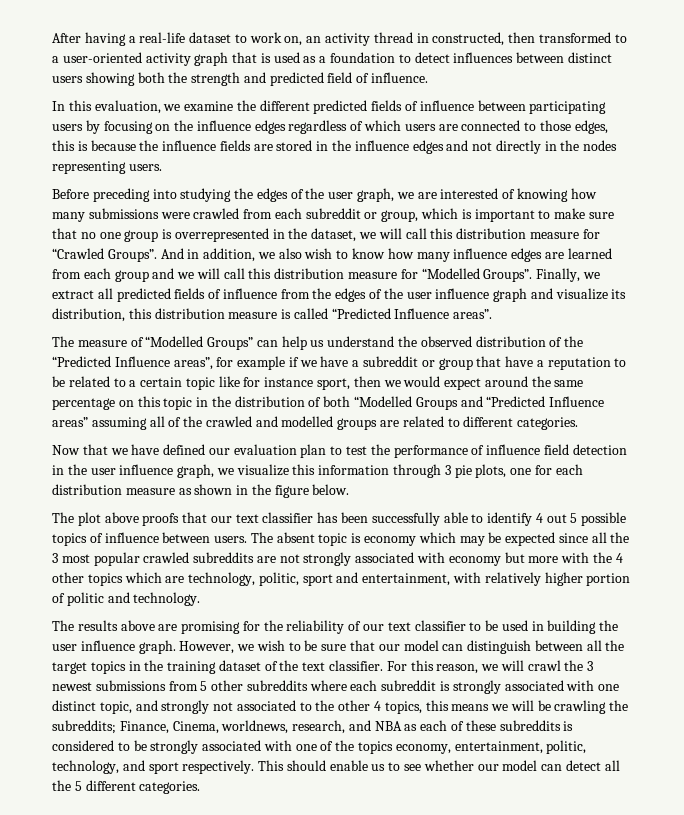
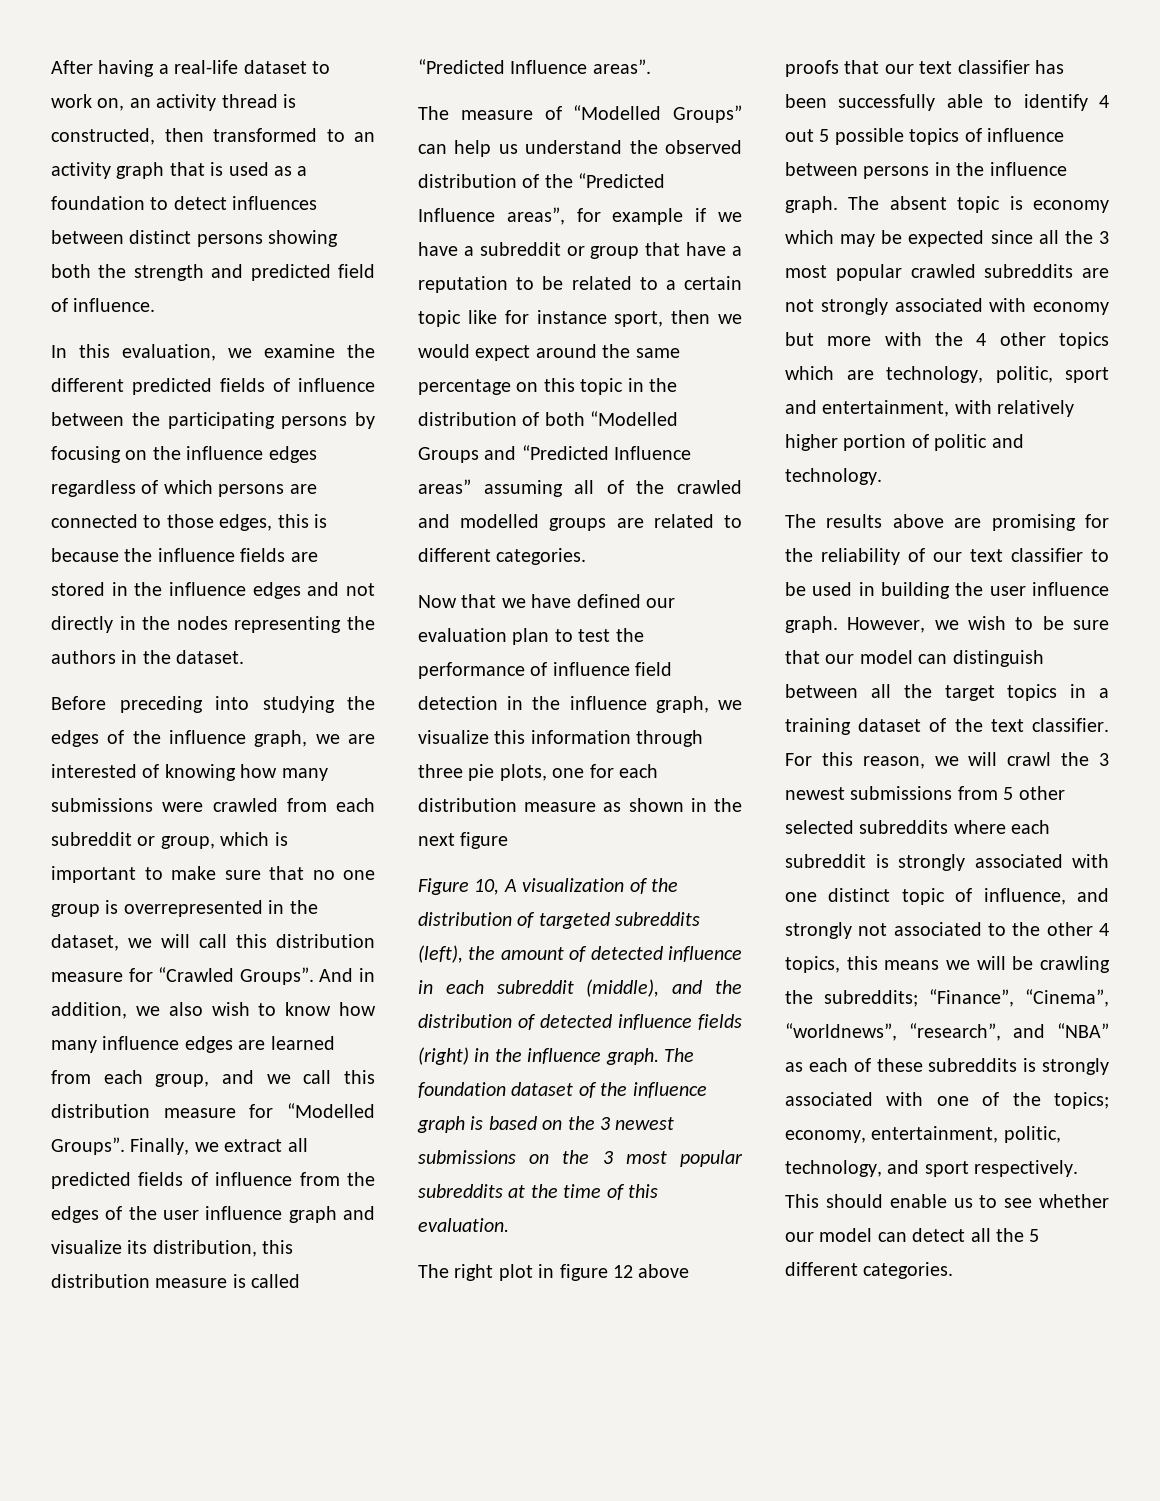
- After having a real-life dataset to work on, an activity thread in constructed, then transformed to a user-oriented activity graph that is used as a foundation to detect influences between distinct users showing both the strength and predicted field of influence.
+ After having a real-life dataset to work on, an activity thread is constructed, then transformed to an activity graph that is used as a foundation to detect influences between distinct persons showing both the strength and predicted field of influence.
- In this evaluation, we examine the different predicted fields of influence between participating users by focusing on the influence edges regardless of which users are connected to those edges, this is because the influence fields are stored in the influence edges and not directly in the nodes representing users.
+ In this evaluation, we examine the different predicted fields of influence between the participating persons by focusing on the influence edges regardless of which persons are connected to those edges, this is because the influence fields are stored in the influence edges and not directly in the nodes representing the authors in the dataset.
- Before preceding into studying the edges of the user graph, we are interested of knowing how many submissions were crawled from each subreddit or group, which is important to make sure that no one group is overrepresented in the dataset, we will call this distribution measure for “Crawled Groups”.
+ Before preceding into studying the edges of the influence graph, we are interested of knowing how many submissions were crawled from each subreddit or group, which is important to make sure that no one group is overrepresented in the dataset, we will call this distribution measure for “Crawled Groups”.
- And in addition, we also wish to know how many influence edges are learned from each group and we will call this distribution measure for “Modelled Groups”.
+ And in addition, we also wish to know how many influence edges are learned from each group, and we call this distribution measure for “Modelled Groups”.
- Now that we have defined our evaluation plan to test the performance of influence field detection in the user influence graph, we visualize this information through 3 pie plots, one for each distribution measure as shown in the figure below.
- The plot above proofs that our text classifier has been successfully able to identify 4 out 5 possible topics of influence between users.
+ Now that we have defined our evaluation plan to test the performance of influence field detection in the influence graph, we visualize this information through three pie plots, one for each distribution measure as shown in the next figure
+ Figure 10, A visualization of the distribution of targeted subreddits (left), the amount of detected influence in each subreddit (middle), and the distribution of detected influence fields (right) in the influence graph. The foundation dataset of the influence graph is based on the 3 newest submissions on the 3 most popular subreddits at the time of this evaluation.
+ The right plot in figure 12 above proofs that our text classifier has been successfully able to identify 4 out 5 possible topics of influence between persons in the influence graph.
- However, we wish to be sure that our model can distinguish between all the target topics in the training dataset of the text classifier.
+ However, we wish to be sure that our model can distinguish between all the target topics in a training dataset of the text classifier.
- For this reason, we will crawl the 3 newest submissions from 5 other subreddits where each subreddit is strongly associated with one distinct topic, and strongly not associated to the other 4 topics, this means we will be crawling the subreddits; Finance, Cinema, worldnews, research, and NBA as each of these subreddits is considered to be strongly associated with one of the topics economy, entertainment, politic, technology, and sport respectively.
+ For this reason, we will crawl the 3 newest submissions from 5 other selected subreddits where each subreddit is strongly associated with one distinct topic of influence, and strongly not associated to the other 4 topics, this means we will be crawling the subreddits; “Finance”, “Cinema”, “worldnews”, “research”, and “NBA” as each of these subreddits is strongly associated with one of the topics; economy, entertainment, politic, technology, and sport respectively.

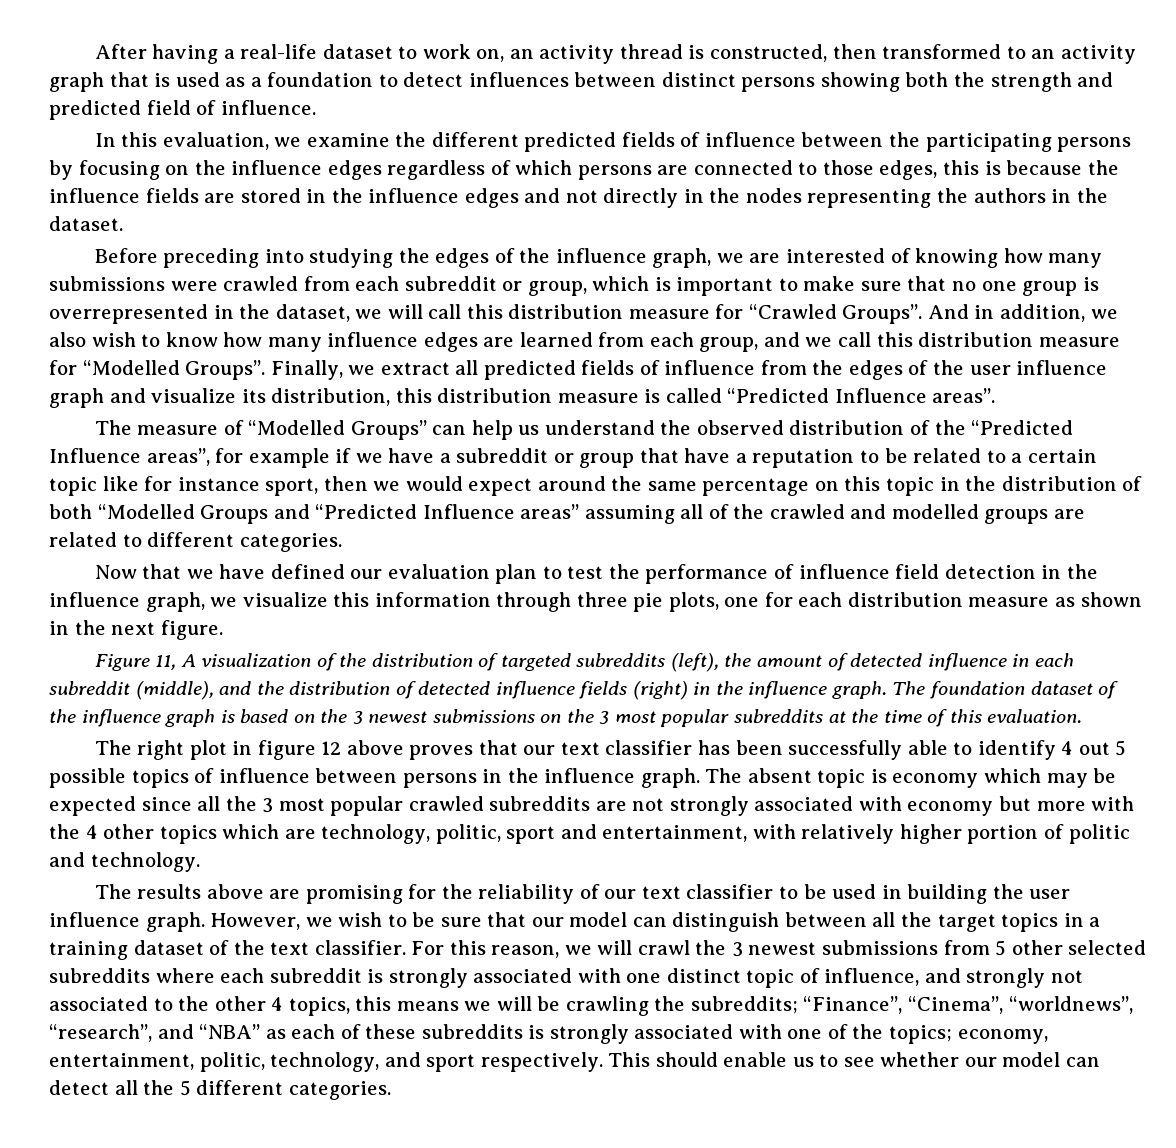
- Now that we have defined our evaluation plan to test the performance of influence field detection in the influence graph, we visualize this information through three pie plots, one for each distribution measure as shown in the next figure
+ Now that we have defined our evaluation plan to test the performance of influence field detection in the influence graph, we visualize this information through three pie plots, one for each distribution measure as shown in the next figure.
- Figure 10, A visualization of the distribution of targeted subreddits (left), the amount of detected influence in each subreddit (middle), and the distribution of detected influence fields (right) in the influence graph.
+ Figure 11, A visualization of the distribution of targeted subreddits (left), the amount of detected influence in each subreddit (middle), and the distribution of detected influence fields (right) in the influence graph.
- The right plot in figure 12 above proofs that our text classifier has been successfully able to identify 4 out 5 possible topics of influence between persons in the influence graph.
+ The right plot in figure 12 above proves that our text classifier has been successfully able to identify 4 out 5 possible topics of influence between persons in the influence graph.

